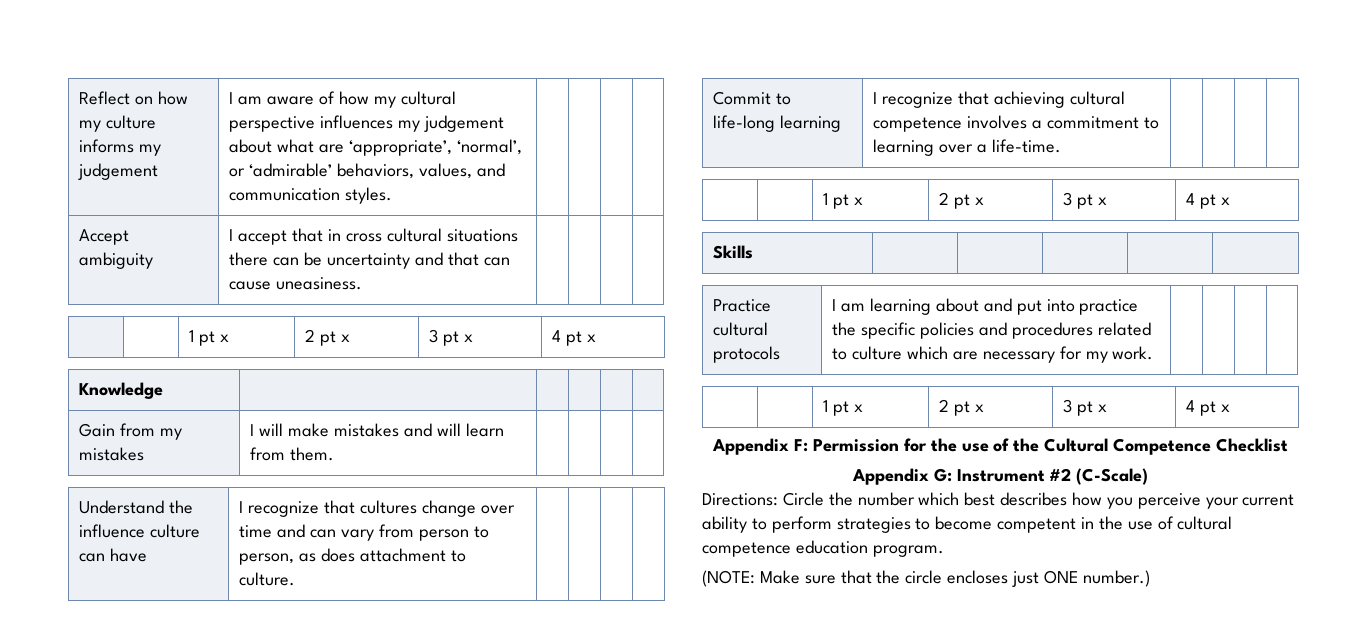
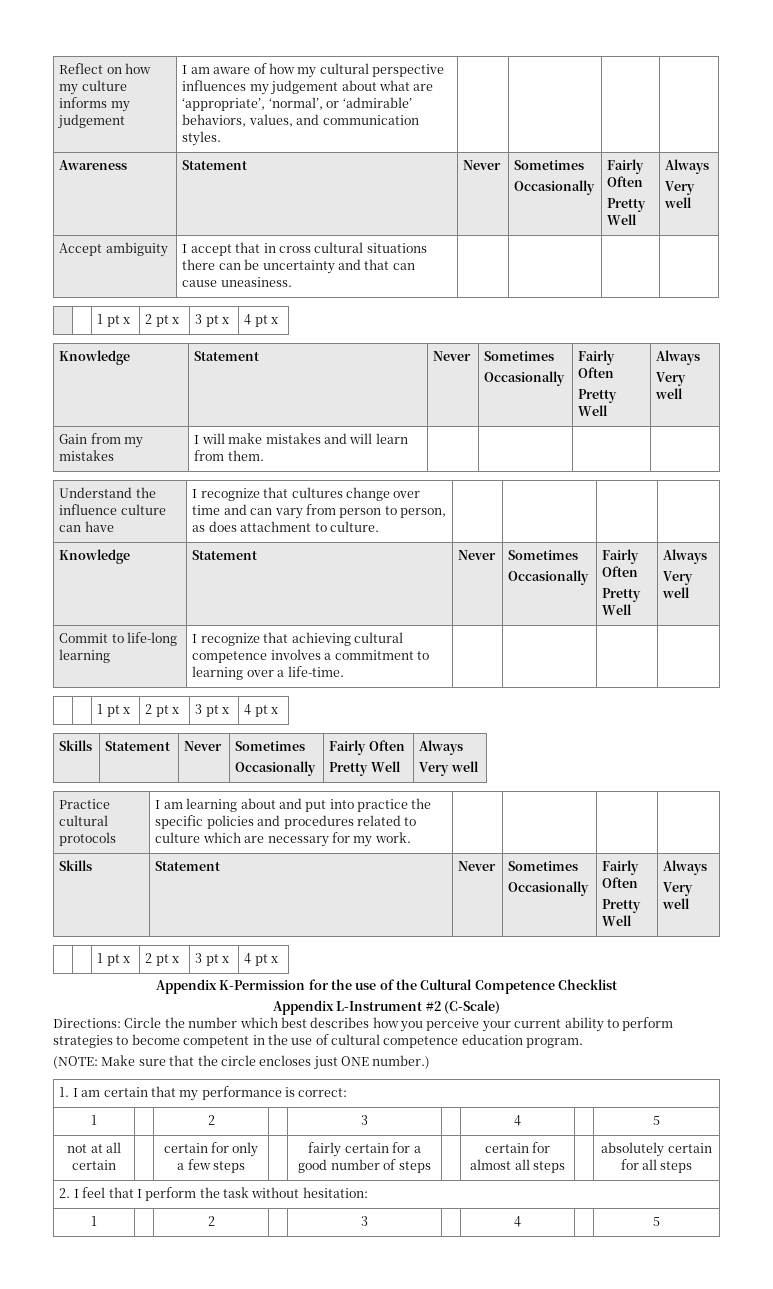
+ Awareness | Statement | Never | Sometimes
+ Occasionally | Fairly Often
+ Pretty Well | Always
+ Very well
  Accept ambiguity | I accept that in cross cultural situations there can be uncertainty and that can cause uneasiness. | | | |
  | | 1 pt x | 2 pt x | 3 pt x | 4 pt x
- Knowledge | | | | |
+ Knowledge | Statement | Never | Sometimes
+ Occasionally | Fairly Often
+ Pretty Well | Always
+ Very well
  Understand the influence culture can have | I recognize that cultures change over time and can vary from person to person, as does attachment to culture. | | | |
+ Knowledge | Statement | Never | Sometimes
+ Occasionally | Fairly Often
+ Pretty Well | Always
+ Very well
  Commit to life-long learning | I recognize that achieving cultural competence involves a commitment to learning over a life-time. | | | |
  | | 1 pt x | 2 pt x | 3 pt x | 4 pt x
- Skills | | | | |
+ Skills | Statement | Never | Sometimes
+ Occasionally | Fairly Often
+ Pretty Well | Always
+ Very well
  Practice cultural protocols | I am learning about and put into practice the specific policies and procedures related to culture which are necessary for my work. | | | |
+ Skills | Statement | Never | Sometimes
+ Occasionally | Fairly Often
+ Pretty Well | Always
+ Very well
- Appendix F: Permission for the use of the Cultural Competence Checklist
+ Appendix K-Permission for the use of the Cultural Competence Checklist
- Appendix G: Instrument #2 (C-Scale)
+ Appendix L-Instrument #2 (C-Scale)
+ 1. I am certain that my performance is correct:
+ 1 | | 2 | | 3 | | 4 | | 5
+ not at all certain | | certain for only a few steps | | fairly certain for a good number of steps | | certain for almost all steps | | absolutely certain for all steps
+ 2. I feel that I perform the task without hesitation:
+ 1 | | 2 | | 3 | | 4 | | 5

